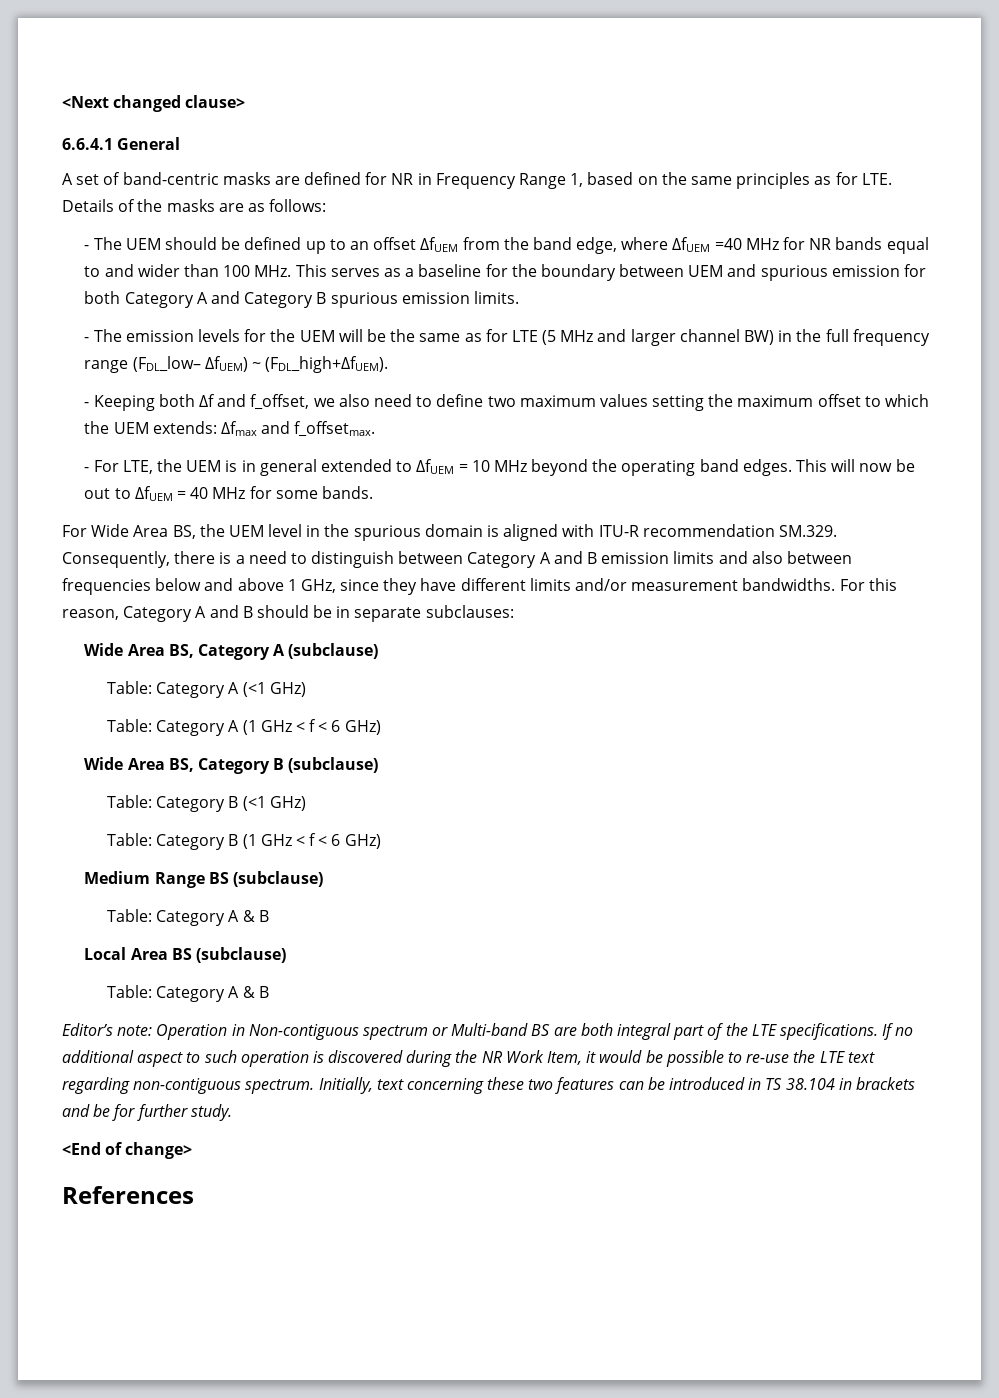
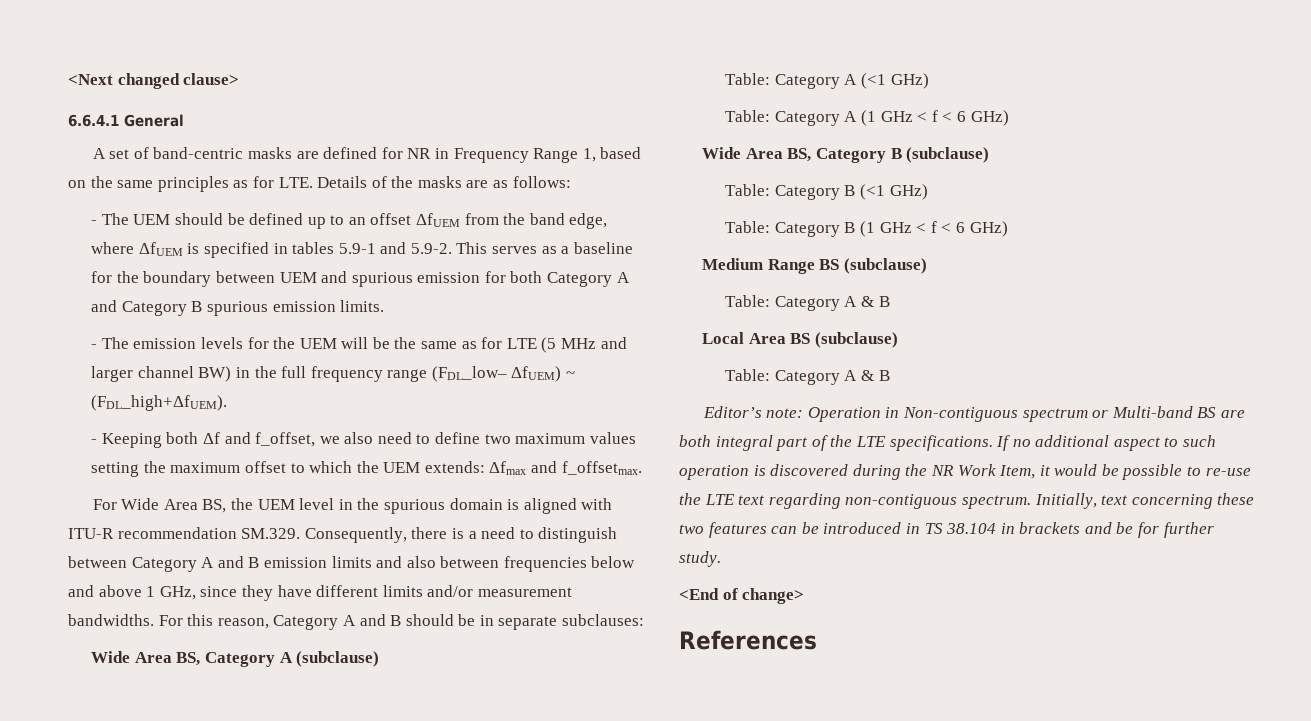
- - The UEM should be defined up to an offset ΔfUEM from the band edge, where ΔfUEM =40 MHz for NR bands equal to and wider than 100 MHz. This serves as a baseline for the boundary between UEM and spurious emission for both Category A and Category B spurious emission limits.
+ - The UEM should be defined up to an offset ΔfUEM from the band edge, where ΔfUEM is specified in tables 5.9-1 and 5.9-2. This serves as a baseline for the boundary between UEM and spurious emission for both Category A and Category B spurious emission limits.
- - For LTE, the UEM is in general extended to ΔfUEM = 10 MHz beyond the operating band edges. This will now be out to ΔfUEM = 40 MHz for some bands.

